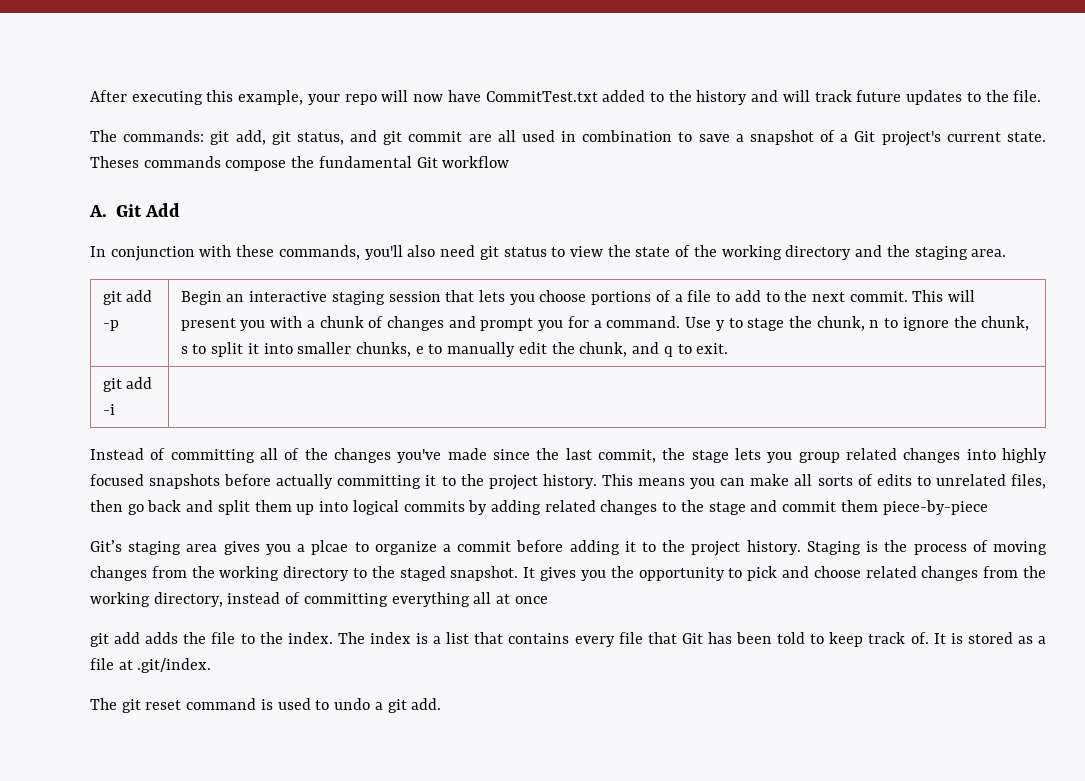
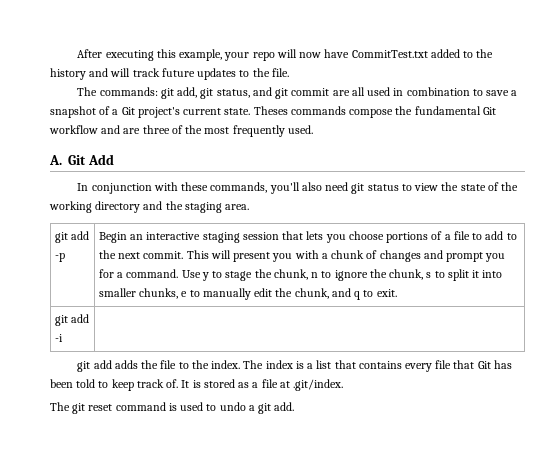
- Theses commands compose the fundamental Git workflow
+ Theses commands compose the fundamental Git workflow and are three of the most frequently used.
- Instead of committing all of the changes you've made since the last commit, the stage lets you group related changes into highly focused snapshots before actually committing it to the project history. This means you can make all sorts of edits to unrelated files, then go back and split them up into logical commits by adding related changes to the stage and commit them piece-by-piece
- Git’s staging area gives you a plcae to organize a commit before adding it to the project history. Staging is the process of moving changes from the working directory to the staged snapshot. It gives you the opportunity to pick and choose related changes from the working directory, instead of committing everything all at once

